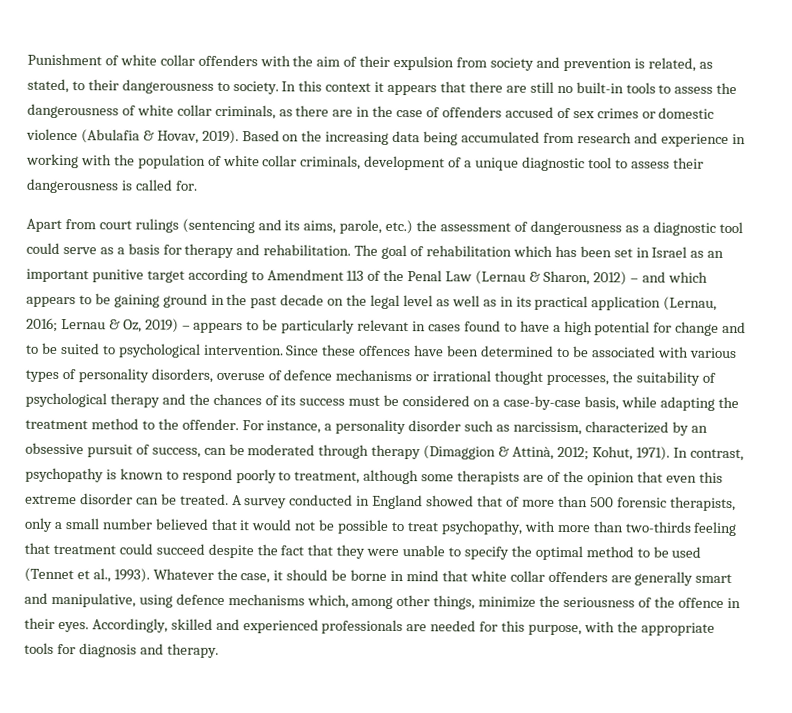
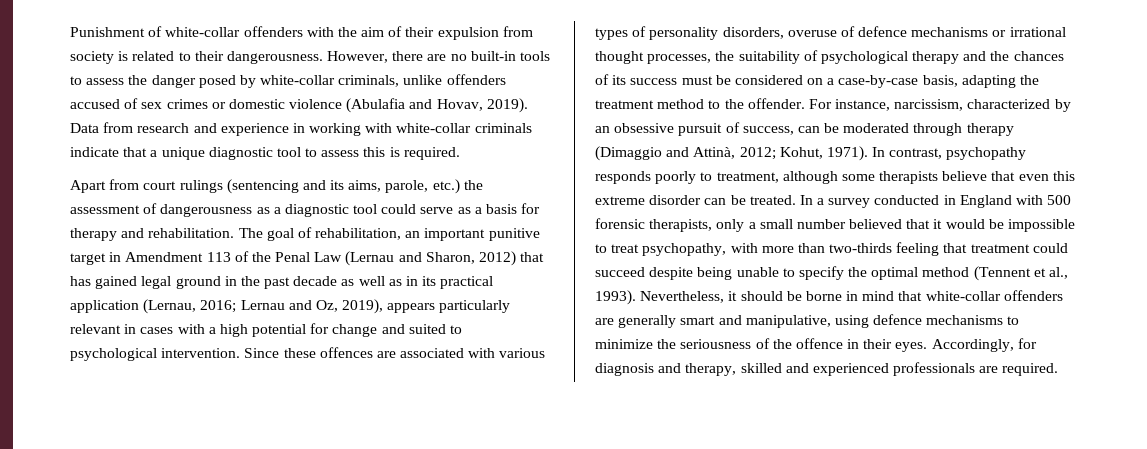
- Punishment of white collar offenders with the aim of their expulsion from society and prevention is related, as stated, to their dangerousness to society. In this context it appears that there are still no built-in tools to assess the dangerousness of white collar criminals, as there are in the case of offenders accused of sex crimes or domestic violence (Abulafia & Hovav, 2019).
+ Punishment of white-collar offenders with the aim of their expulsion from society is related to their dangerousness. However, there are no built-in tools to assess the danger posed by white-collar criminals, unlike offenders accused of sex crimes or domestic violence (Abulafia and Hovav, 2019).
- Based on the increasing data being accumulated from research and experience in working with the population of white collar criminals, development of a unique diagnostic tool to assess their dangerousness is called for.
+ Data from research and experience in working with white-collar criminals indicate that a unique diagnostic tool to assess this is required.
- The goal of rehabilitation which has been set in Israel as an important punitive target according to Amendment 113 of the Penal Law (Lernau & Sharon, 2012) – and which appears to be gaining ground in the past decade on the legal level as well as in its practical application (Lernau, 2016; Lernau & Oz, 2019) – appears to be particularly relevant in cases found to have a high potential for change and to be suited to psychological intervention.
+ The goal of rehabilitation, an important punitive target in Amendment 113 of the Penal Law (Lernau and Sharon, 2012) that has gained legal ground in the past decade as well as in its practical application (Lernau, 2016; Lernau and Oz, 2019), appears particularly relevant in cases with a high potential for change and suited to psychological intervention.
- Since these offences have been determined to be associated with various types of personality disorders, overuse of defence mechanisms or irrational thought processes, the suitability of psychological therapy and the chances of its success must be considered on a case-by-case basis, while adapting the treatment method to the offender.
+ Since these offences are associated with various types of personality disorders, overuse of defence mechanisms or irrational thought processes, the suitability of psychological therapy and the chances of its success must be considered on a case-by-case basis, adapting the treatment method to the offender.
- For instance, a personality disorder such as narcissism, characterized by an obsessive pursuit of success, can be moderated through therapy (Dimaggion & Attinà, 2012; Kohut, 1971).
+ For instance, narcissism, characterized by an obsessive pursuit of success, can be moderated through therapy (Dimaggio and Attinà, 2012; Kohut, 1971).
- In contrast, psychopathy is known to respond poorly to treatment, although some therapists are of the opinion that even this extreme disorder can be treated.
+ In contrast, psychopathy responds poorly to treatment, although some therapists believe that even this extreme disorder can be treated.
- A survey conducted in England showed that of more than 500 forensic therapists, only a small number believed that it would not be possible to treat psychopathy, with more than two-thirds feeling that treatment could succeed despite the fact that they were unable to specify the optimal method to be used (Tennet et al., 1993). Whatever the case, it should be borne in mind that white collar offenders are generally smart and manipulative, using defence mechanisms which, among other things, minimize the seriousness of the offence in their eyes.
+ In a survey conducted in England with 500 forensic therapists, only a small number believed that it would be impossible to treat psychopathy, with more than two-thirds feeling that treatment could succeed despite being unable to specify the optimal method (Tennent et al., 1993). Nevertheless, it should be borne in mind that white-collar offenders are generally smart and manipulative, using defence mechanisms to minimize the seriousness of the offence in their eyes.
- Accordingly, skilled and experienced professionals are needed for this purpose, with the appropriate tools for diagnosis and therapy.
+ Accordingly, for diagnosis and therapy, skilled and experienced professionals are required.

